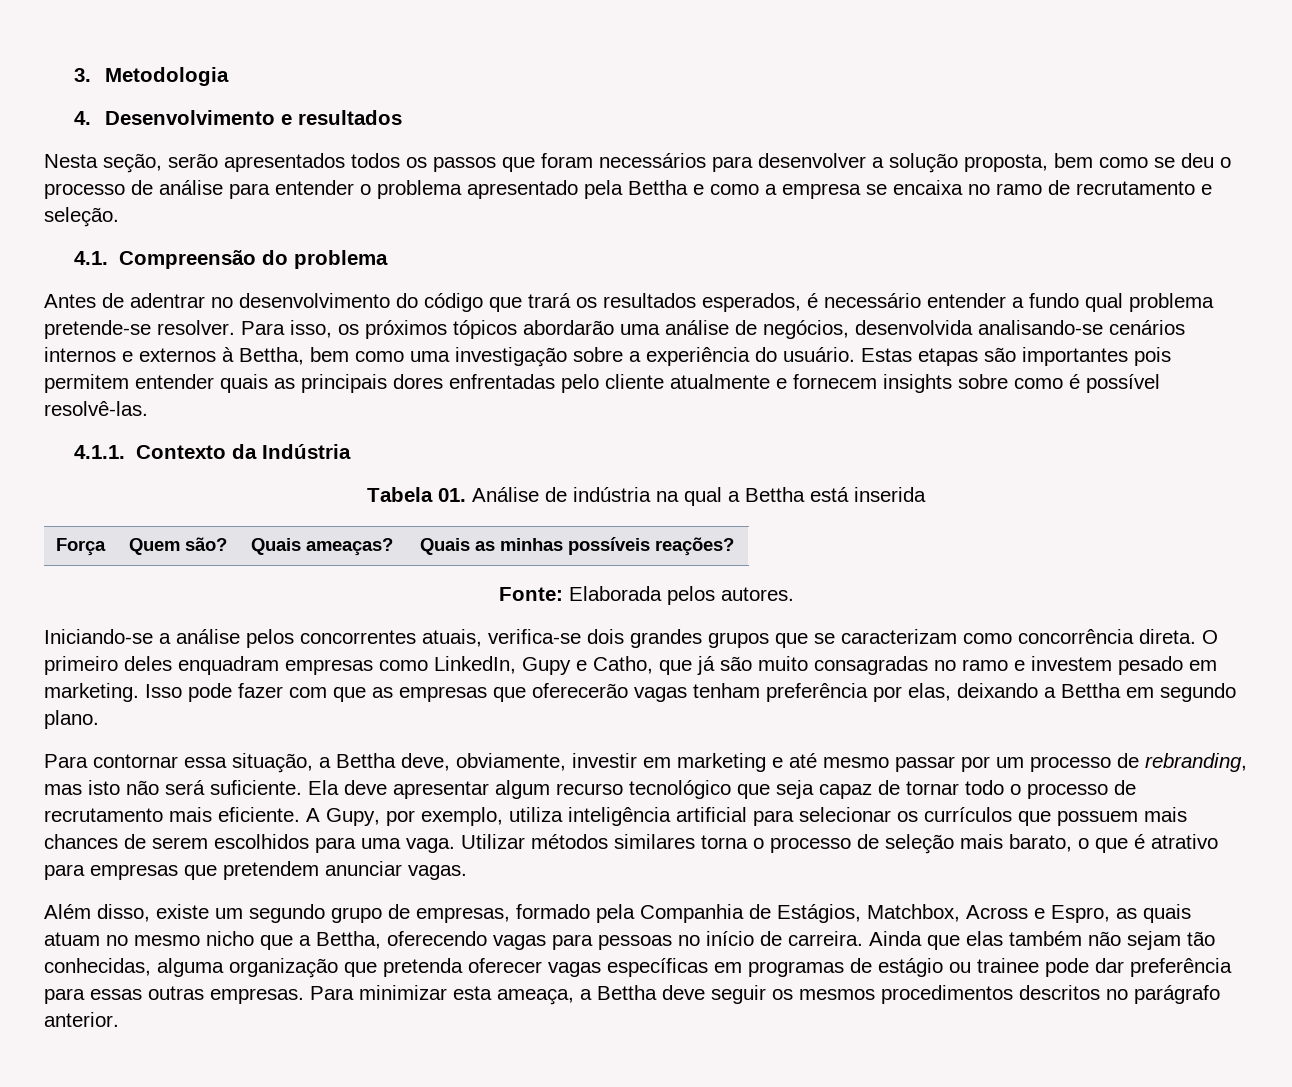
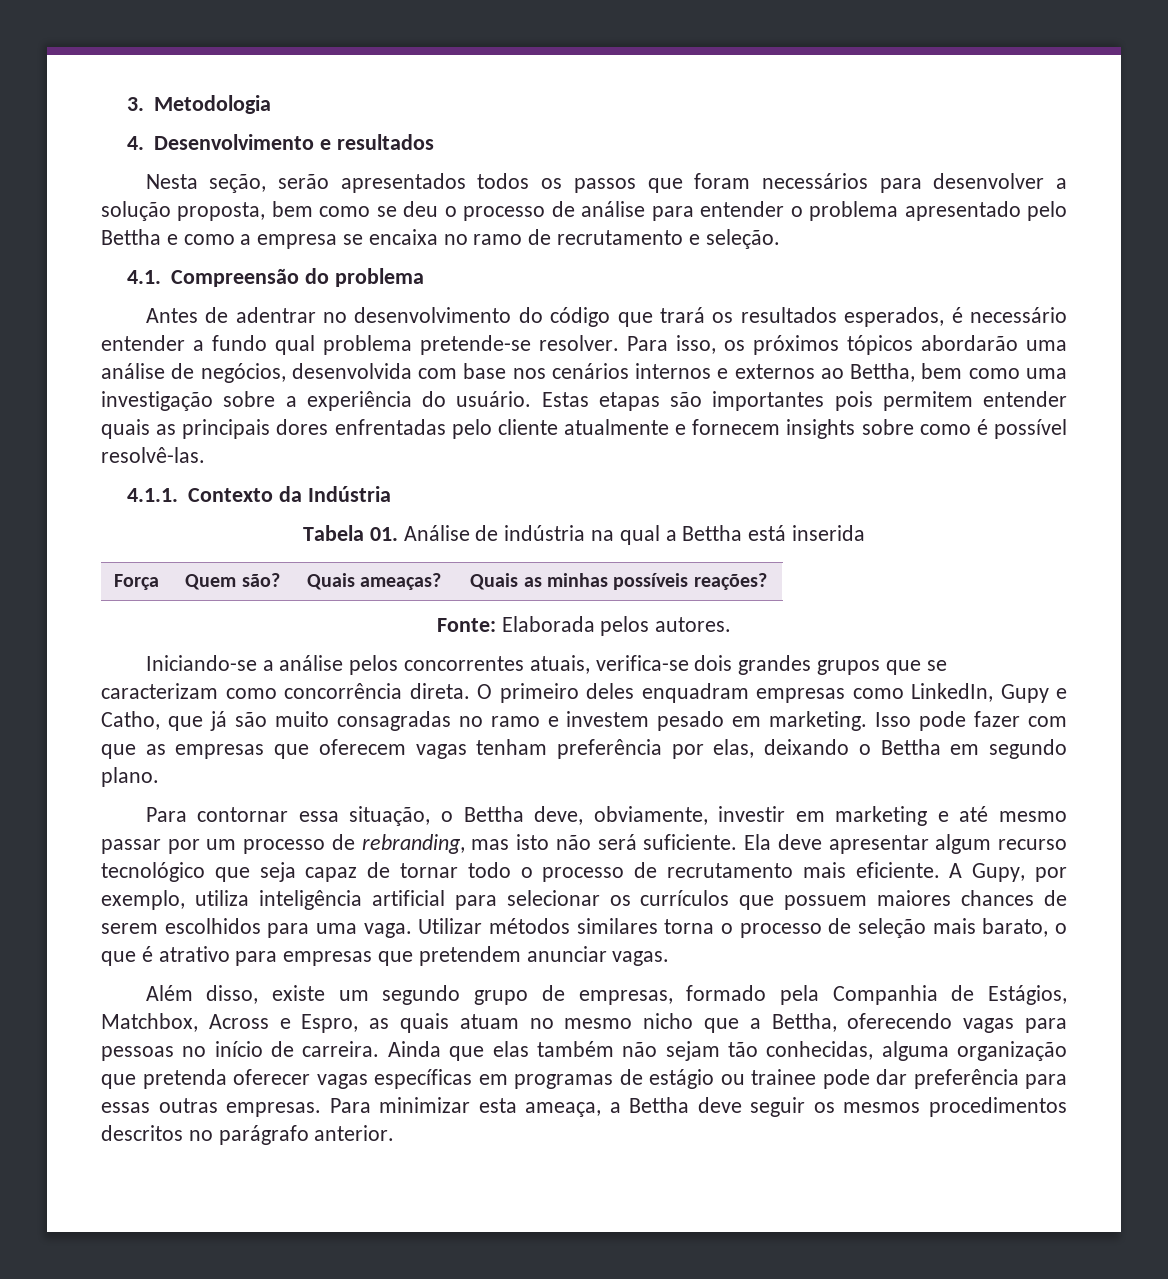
- Nesta seção, serão apresentados todos os passos que foram necessários para desenvolver a solução proposta, bem como se deu o processo de análise para entender o problema apresentado pela Bettha e como a empresa se encaixa no ramo de recrutamento e seleção.
+ Nesta seção, serão apresentados todos os passos que foram necessários para desenvolver a solução proposta, bem como se deu o processo de análise para entender o problema apresentado pelo Bettha e como a empresa se encaixa no ramo de recrutamento e seleção.
- Para isso, os próximos tópicos abordarão uma análise de negócios, desenvolvida analisando-se cenários internos e externos à Bettha, bem como uma investigação sobre a experiência do usuário.
+ Para isso, os próximos tópicos abordarão uma análise de negócios, desenvolvida com base nos cenários internos e externos ao Bettha, bem como uma investigação sobre a experiência do usuário.
- Isso pode fazer com que as empresas que oferecerão vagas tenham preferência por elas, deixando a Bettha em segundo plano.
+ Isso pode fazer com que as empresas que oferecem vagas tenham preferência por elas, deixando o Bettha em segundo plano.
- Para contornar essa situação, a Bettha deve, obviamente, investir em marketing e até mesmo passar por um processo de rebranding, mas isto não será suficiente.
+ Para contornar essa situação, o Bettha deve, obviamente, investir em marketing e até mesmo passar por um processo de rebranding, mas isto não será suficiente.
- A Gupy, por exemplo, utiliza inteligência artificial para selecionar os currículos que possuem mais chances de serem escolhidos para uma vaga.
+ A Gupy, por exemplo, utiliza inteligência artificial para selecionar os currículos que possuem maiores chances de serem escolhidos para uma vaga.

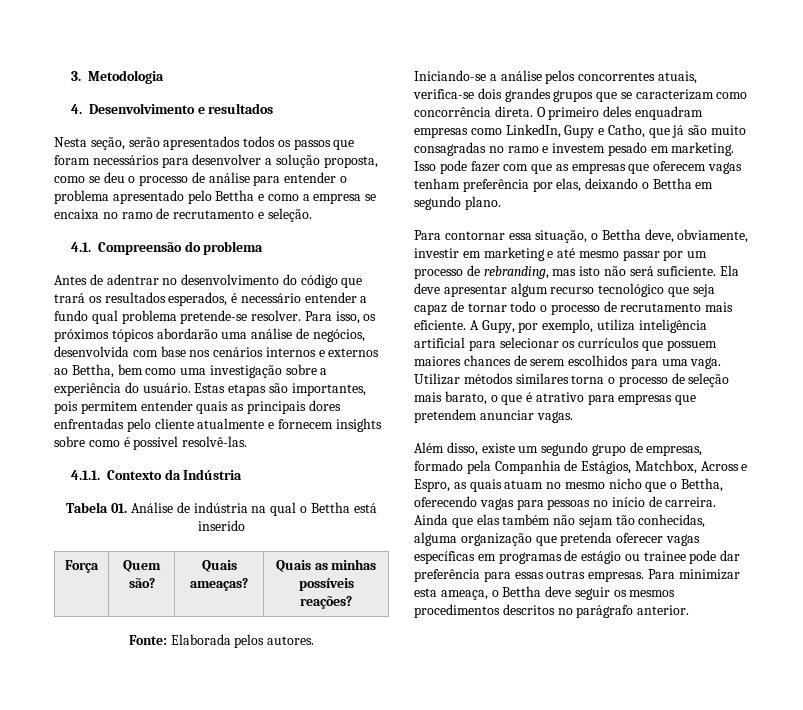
- Nesta seção, serão apresentados todos os passos que foram necessários para desenvolver a solução proposta, bem como se deu o processo de análise para entender o problema apresentado pelo Bettha e como a empresa se encaixa no ramo de recrutamento e seleção.
+ Nesta seção, serão apresentados todos os passos que foram necessários para desenvolver a solução proposta, como se deu o processo de análise para entender o problema apresentado pelo Bettha e como a empresa se encaixa no ramo de recrutamento e seleção.
- Estas etapas são importantes pois permitem entender quais as principais dores enfrentadas pelo cliente atualmente e fornecem insights sobre como é possível resolvê-las.
+ Estas etapas são importantes, pois permitem entender quais as principais dores enfrentadas pelo cliente atualmente e fornecem insights sobre como é possível resolvê-las.
- Tabela 01. Análise de indústria na qual a Bettha está inserida
+ Tabela 01. Análise de indústria na qual o Bettha está inserido
- Além disso, existe um segundo grupo de empresas, formado pela Companhia de Estágios, Matchbox, Across e Espro, as quais atuam no mesmo nicho que a Bettha, oferecendo vagas para pessoas no início de carreira.
+ Além disso, existe um segundo grupo de empresas, formado pela Companhia de Estágios, Matchbox, Across e Espro, as quais atuam no mesmo nicho que o Bettha, oferecendo vagas para pessoas no início de carreira.
- Para minimizar esta ameaça, a Bettha deve seguir os mesmos procedimentos descritos no parágrafo anterior.
+ Para minimizar esta ameaça, o Bettha deve seguir os mesmos procedimentos descritos no parágrafo anterior.

